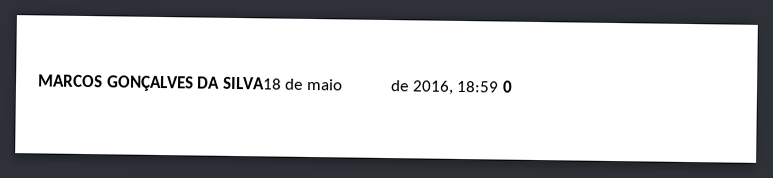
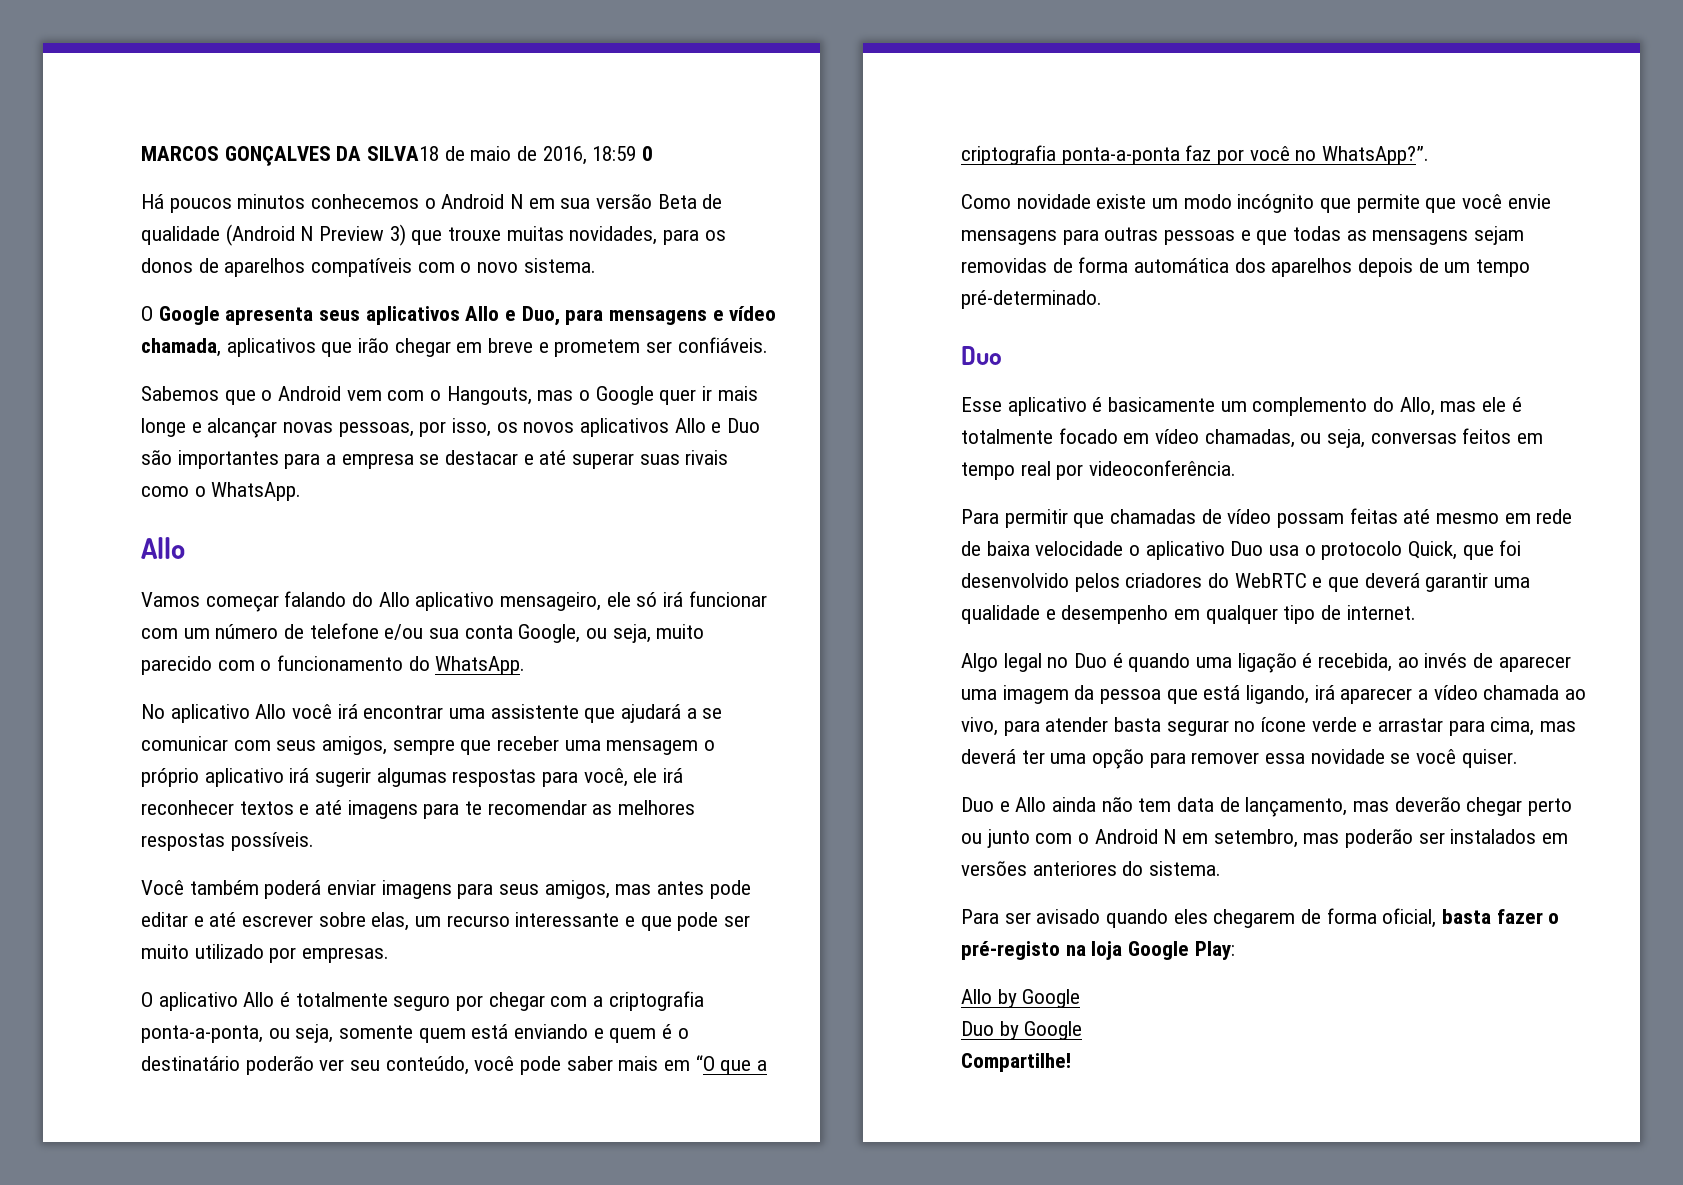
+ Há poucos minutos conhecemos o Android N em sua versão Beta de qualidade (Android N Preview 3) que trouxe muitas novidades, para os donos de aparelhos compatíveis com o novo sistema.
+ O Google apresenta seus aplicativos Allo e Duo, para mensagens e vídeo chamada, aplicativos que irão chegar em breve e prometem ser confiáveis.
+ Sabemos que o Android vem com o Hangouts, mas o Google quer ir mais longe e alcançar novas pessoas, por isso, os novos aplicativos Allo e Duo são importantes para a empresa se destacar e até superar suas rivais como o WhatsApp.
+ Allo
+ Vamos começar falando do Allo aplicativo mensageiro, ele só irá funcionar com um número de telefone e/ou sua conta Google, ou seja, muito parecido com o funcionamento do WhatsApp.
+ No aplicativo Allo você irá encontrar uma assistente que ajudará a se comunicar com seus amigos, sempre que receber uma mensagem o próprio aplicativo irá sugerir algumas respostas para você, ele irá reconhecer textos e até imagens para te recomendar as melhores respostas possíveis.
+ Você também poderá enviar imagens para seus amigos, mas antes pode editar e até escrever sobre elas, um recurso interessante e que pode ser muito utilizado por empresas.
+ O aplicativo Allo é totalmente seguro por chegar com a criptografia ponta-a-ponta, ou seja, somente quem está enviando e quem é o destinatário poderão ver seu conteúdo, você pode saber mais em “O que a criptografia ponta-a-ponta faz por você no WhatsApp?”.
+ Como novidade existe um modo incógnito que permite que você envie mensagens para outras pessoas e que todas as mensagens sejam removidas de forma automática dos aparelhos depois de um tempo pré-determinado.
+ Duo
+ Esse aplicativo é basicamente um complemento do Allo, mas ele é totalmente focado em vídeo chamadas, ou seja, conversas feitos em tempo real por videoconferência.
+ Para permitir que chamadas de vídeo possam feitas até mesmo em rede de baixa velocidade o aplicativo Duo usa o protocolo Quick, que foi desenvolvido pelos criadores do WebRTC e que deverá garantir uma qualidade e desempenho em qualquer tipo de internet.
+ Algo legal no Duo é quando uma ligação é recebida, ao invés de aparecer uma imagem da pessoa que está ligando, irá aparecer a vídeo chamada ao vivo, para atender basta segurar no ícone verde e arrastar para cima, mas deverá ter uma opção para remover essa novidade se você quiser.
+ Duo e Allo ainda não tem data de lançamento, mas deverão chegar perto ou junto com o Android N em setembro, mas poderão ser instalados em versões anteriores do sistema.
+ Para ser avisado quando eles chegarem de forma oficial, basta fazer o pré-registo na loja Google Play:
+ Allo by Google
+ Duo by Google
+ Compartilhe!

